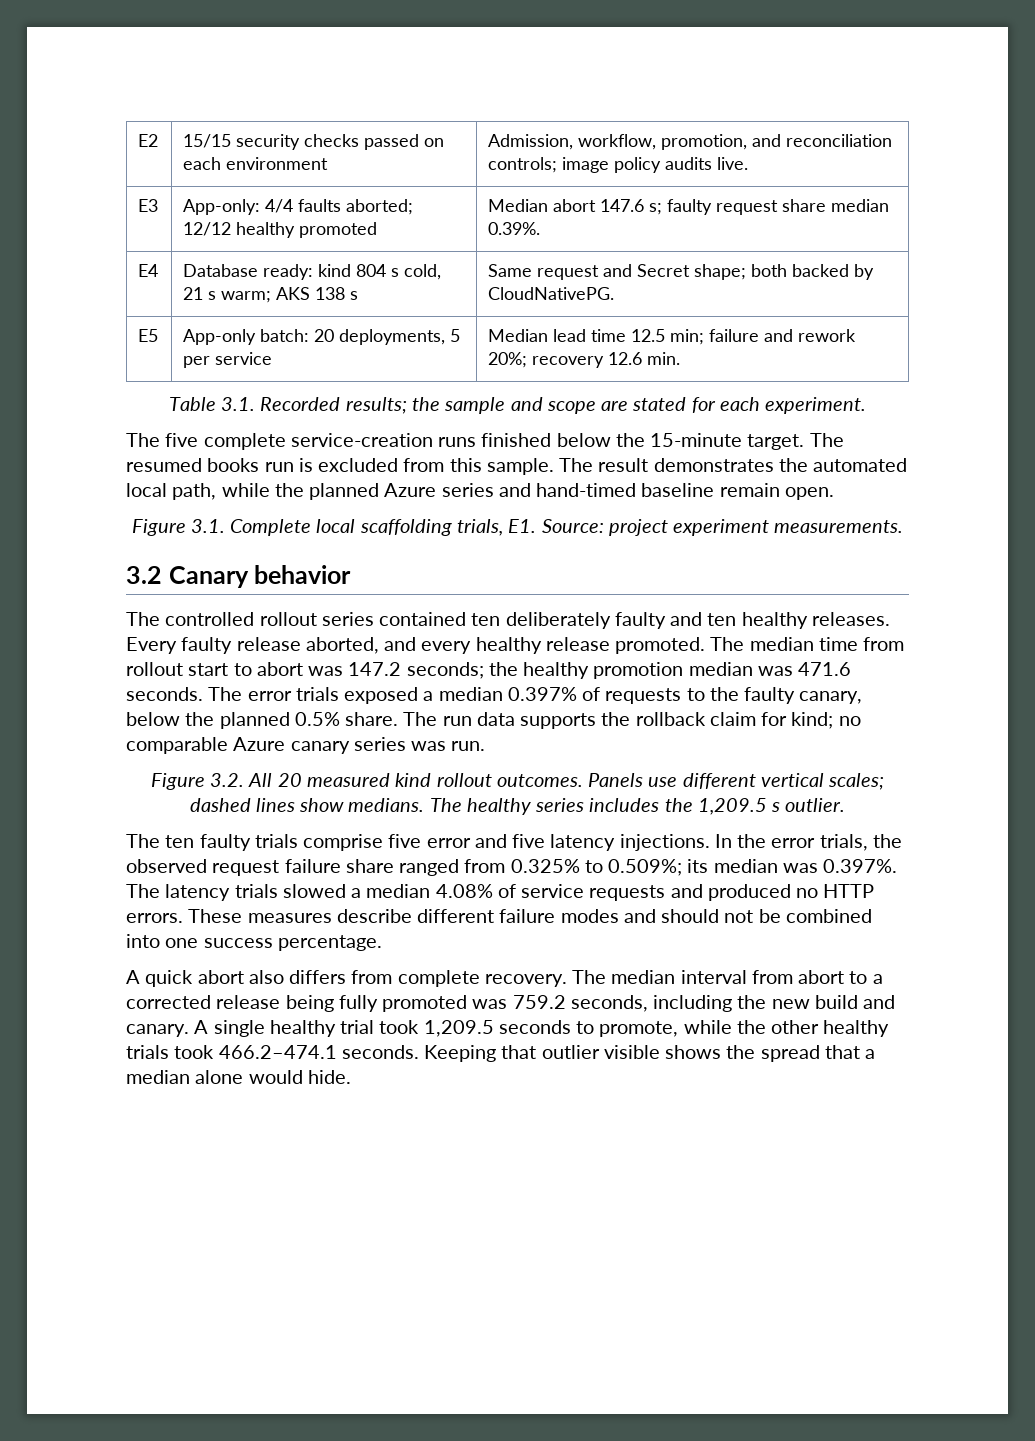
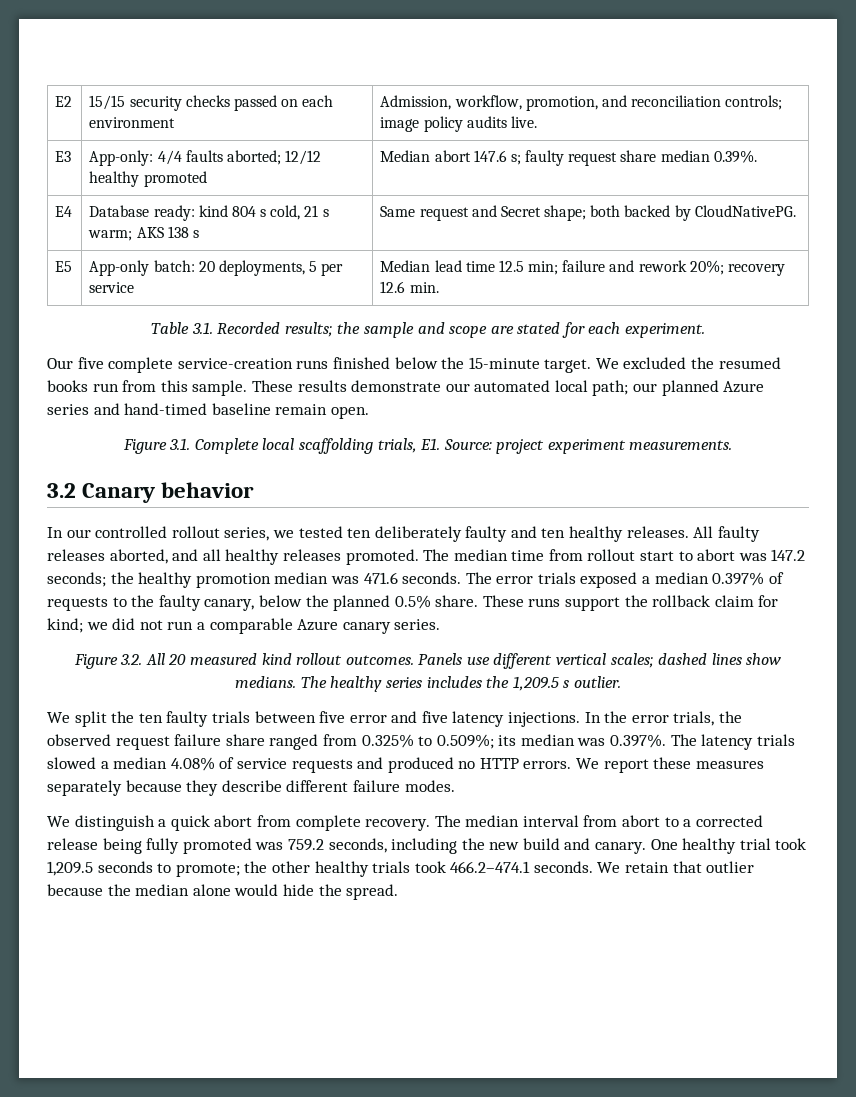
- The five complete service-creation runs finished below the 15-minute target.
+ Our five complete service-creation runs finished below the 15-minute target.
- The resumed books run is excluded from this sample.
+ We excluded the resumed books run from this sample.
- The result demonstrates the automated local path, while the planned Azure series and hand-timed baseline remain open.
+ These results demonstrate our automated local path; our planned Azure series and hand-timed baseline remain open.
- The controlled rollout series contained ten deliberately faulty and ten healthy releases.
+ In our controlled rollout series, we tested ten deliberately faulty and ten healthy releases.
- Every faulty release aborted, and every healthy release promoted.
+ All faulty releases aborted, and all healthy releases promoted.
- The run data supports the rollback claim for kind; no comparable Azure canary series was run.
+ These runs support the rollback claim for kind; we did not run a comparable Azure canary series.
- The ten faulty trials comprise five error and five latency injections.
+ We split the ten faulty trials between five error and five latency injections.
- These measures describe different failure modes and should not be combined into one success percentage.
- A quick abort also differs from complete recovery.
+ We report these measures separately because they describe different failure modes.
+ We distinguish a quick abort from complete recovery.
- A single healthy trial took 1,209.5 seconds to promote, while the other healthy trials took 466.2–474.1 seconds.
+ One healthy trial took 1,209.5 seconds to promote; the other healthy trials took 466.2–474.1 seconds.
- Keeping that outlier visible shows the spread that a median alone would hide.
+ We retain that outlier because the median alone would hide the spread.

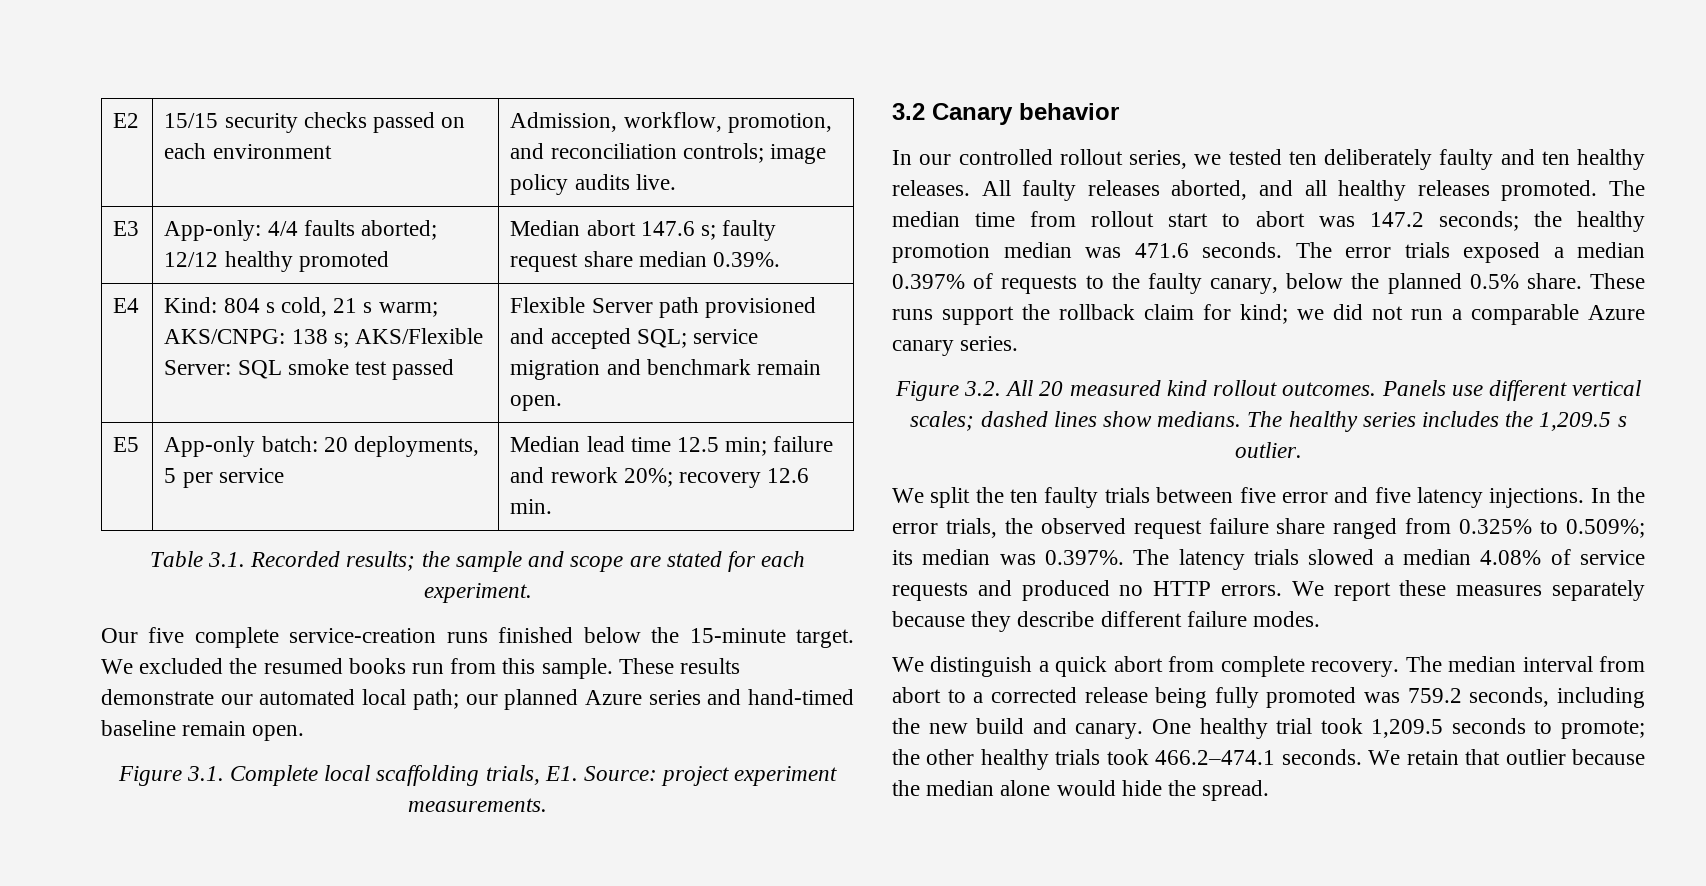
- E4 | Database ready: kind 804 s cold, 21 s warm; AKS 138 s | Same request and Secret shape; both backed by CloudNativePG.
+ E4 | Kind: 804 s cold, 21 s warm; AKS/CNPG: 138 s; AKS/Flexible Server: SQL smoke test passed | Flexible Server path provisioned and accepted SQL; service migration and benchmark remain open.

